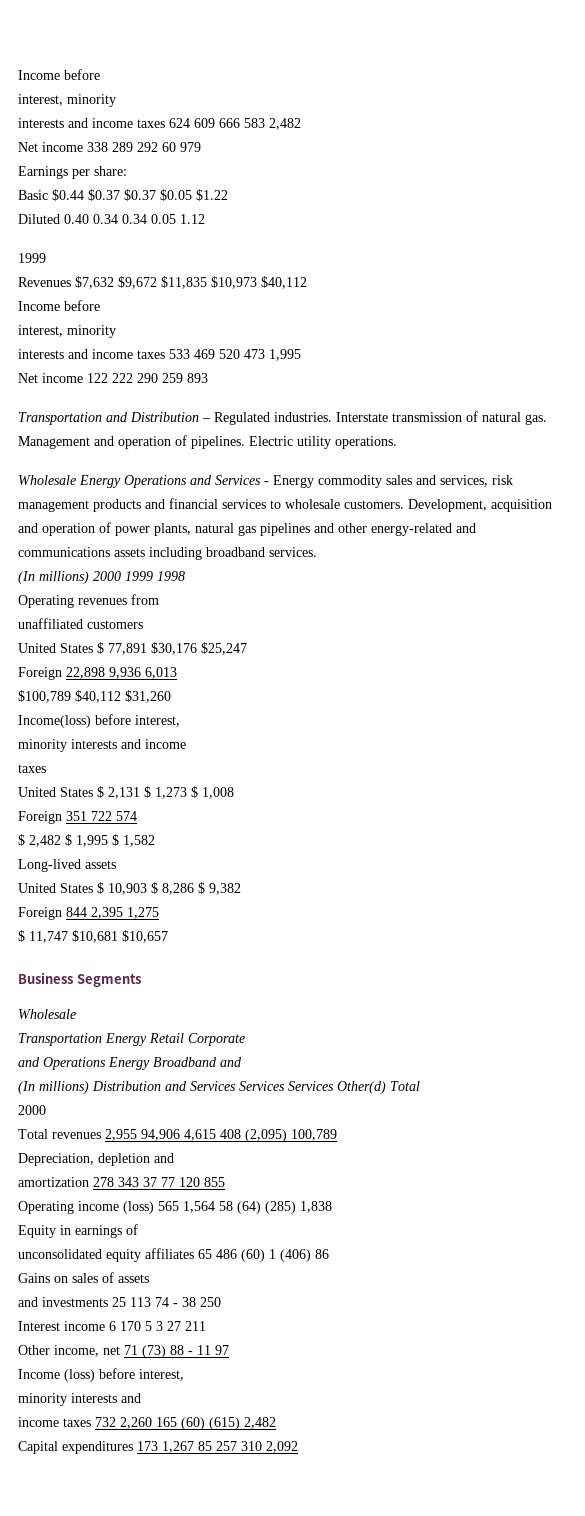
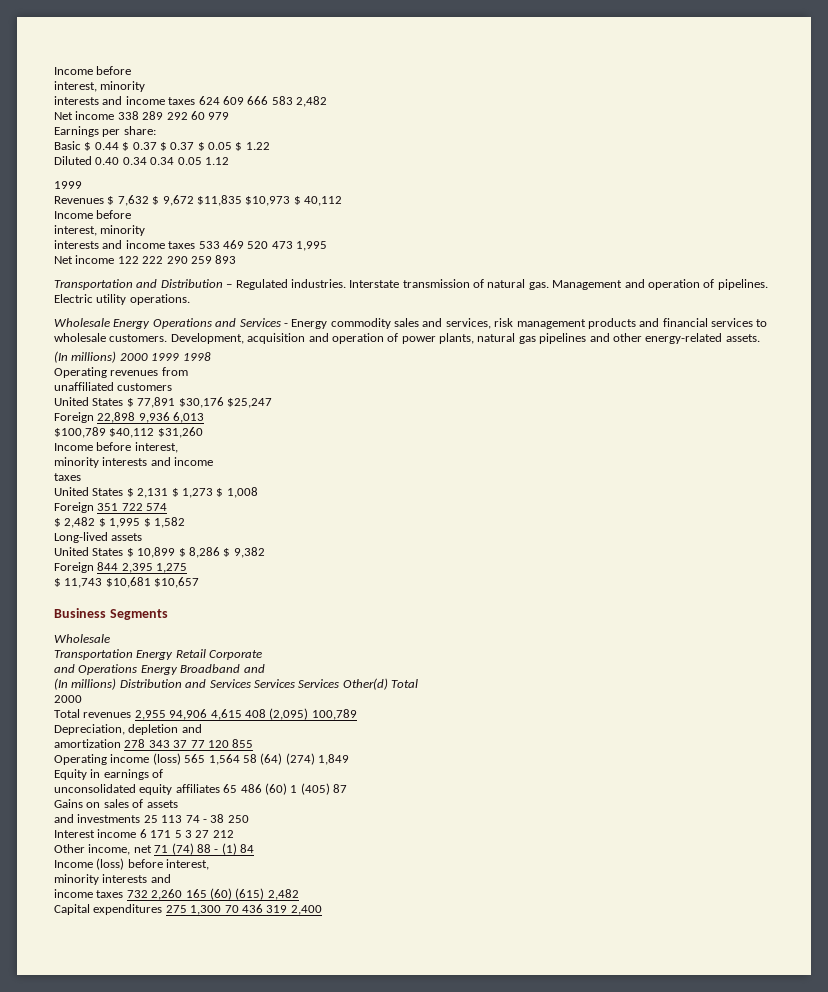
- Basic $0.44 $0.37 $0.37 $0.05 $1.22
+ Basic $ 0.44 $ 0.37 $ 0.37 $ 0.05 $ 1.22
- Revenues $7,632 $9,672 $11,835 $10,973 $40,112
+ Revenues $ 7,632 $ 9,672 $11,835 $10,973 $ 40,112
- Development, acquisition and operation of power plants, natural gas pipelines and other energy-related and communications assets including broadband services.
+ Development, acquisition and operation of power plants, natural gas pipelines and other energy-related assets.
- Income(loss) before interest,
+ Income before interest,
- United States $ 10,903 $ 8,286 $ 9,382
+ United States $ 10,899 $ 8,286 $ 9,382
- $ 11,747 $10,681 $10,657
+ $ 11,743 $10,681 $10,657
- Operating income (loss) 565 1,564 58 (64) (285) 1,838
+ Operating income (loss) 565 1,564 58 (64) (274) 1,849
- unconsolidated equity affiliates 65 486 (60) 1 (406) 86
+ unconsolidated equity affiliates 65 486 (60) 1 (405) 87
- Interest income 6 170 5 3 27 211
+ Interest income 6 171 5 3 27 212
- Other income, net 71 (73) 88 - 11 97
+ Other income, net 71 (74) 88 - (1) 84
- Capital expenditures 173 1,267 85 257 310 2,092
+ Capital expenditures 275 1,300 70 436 319 2,400

